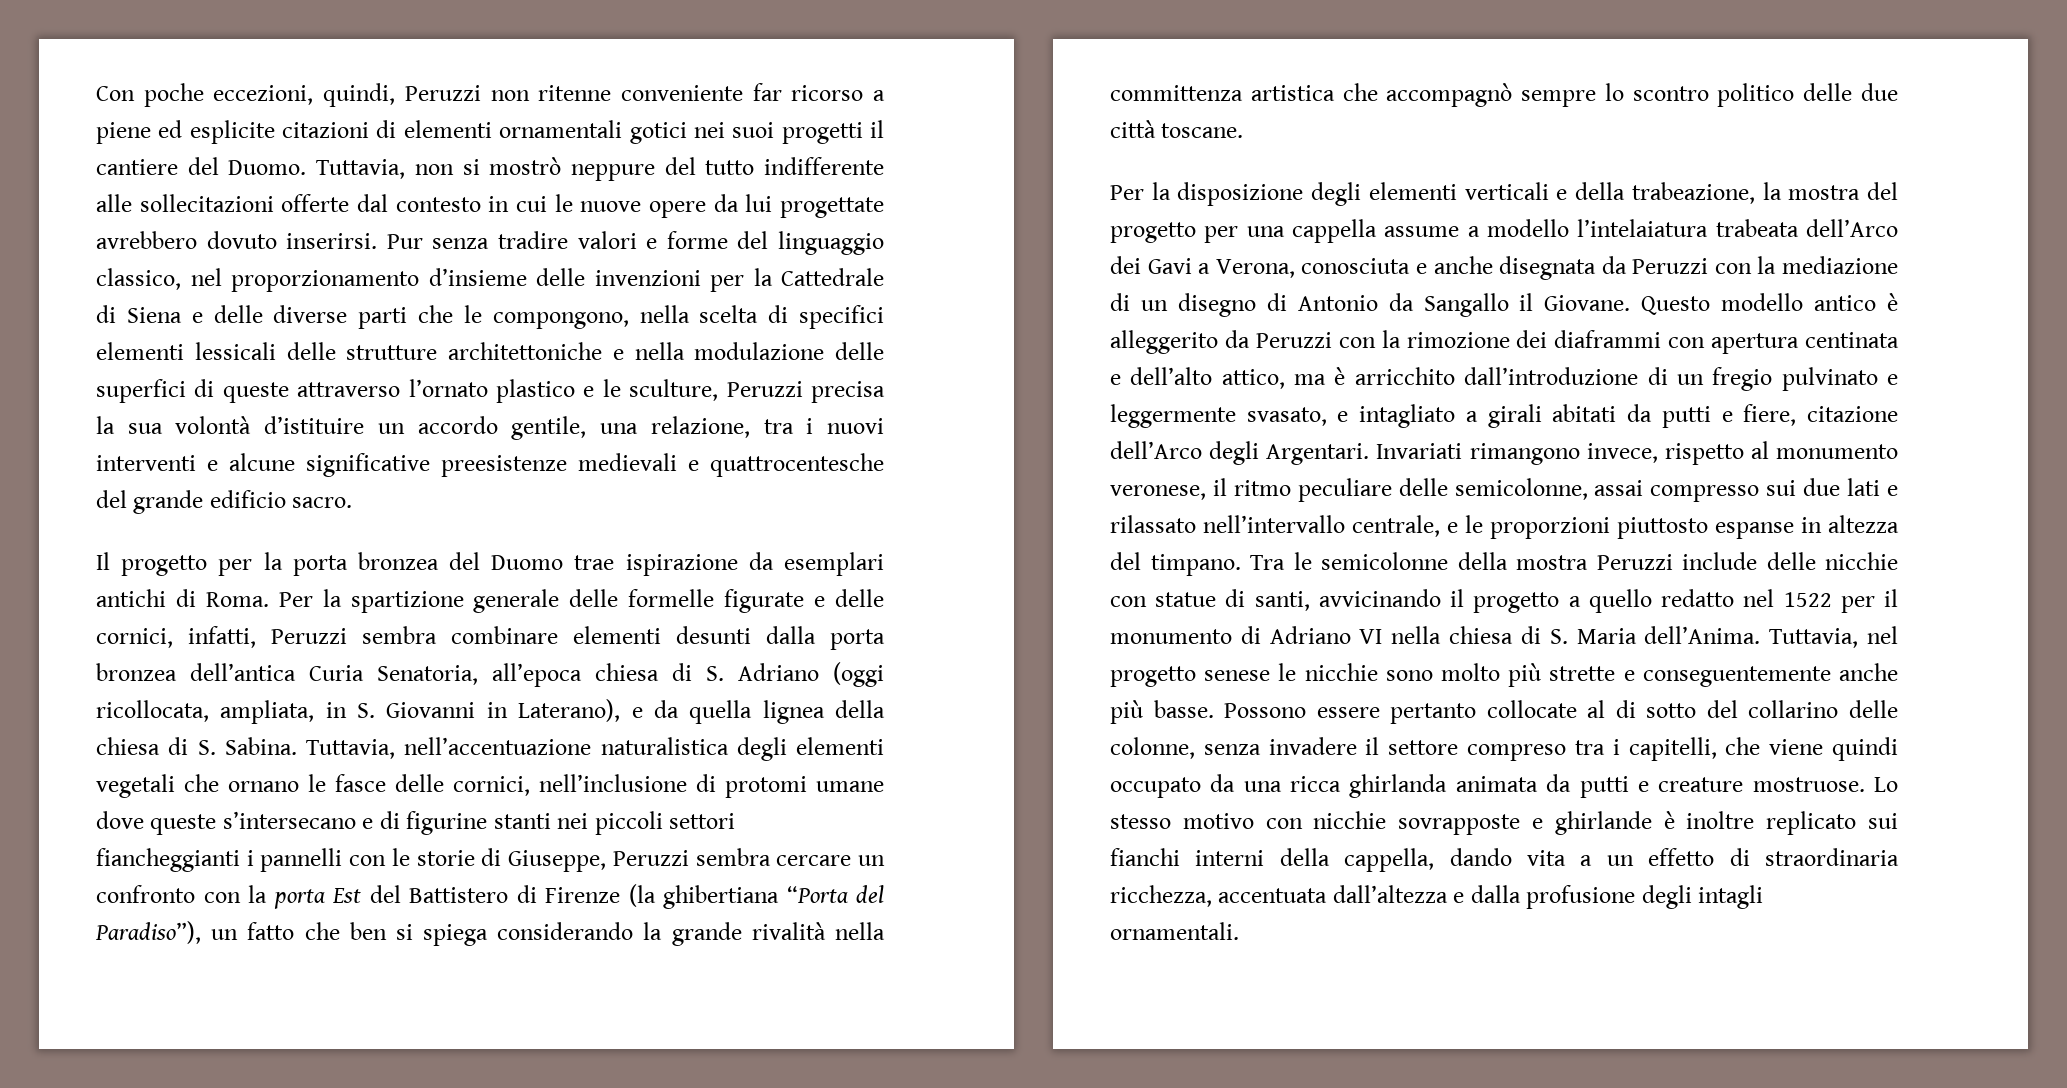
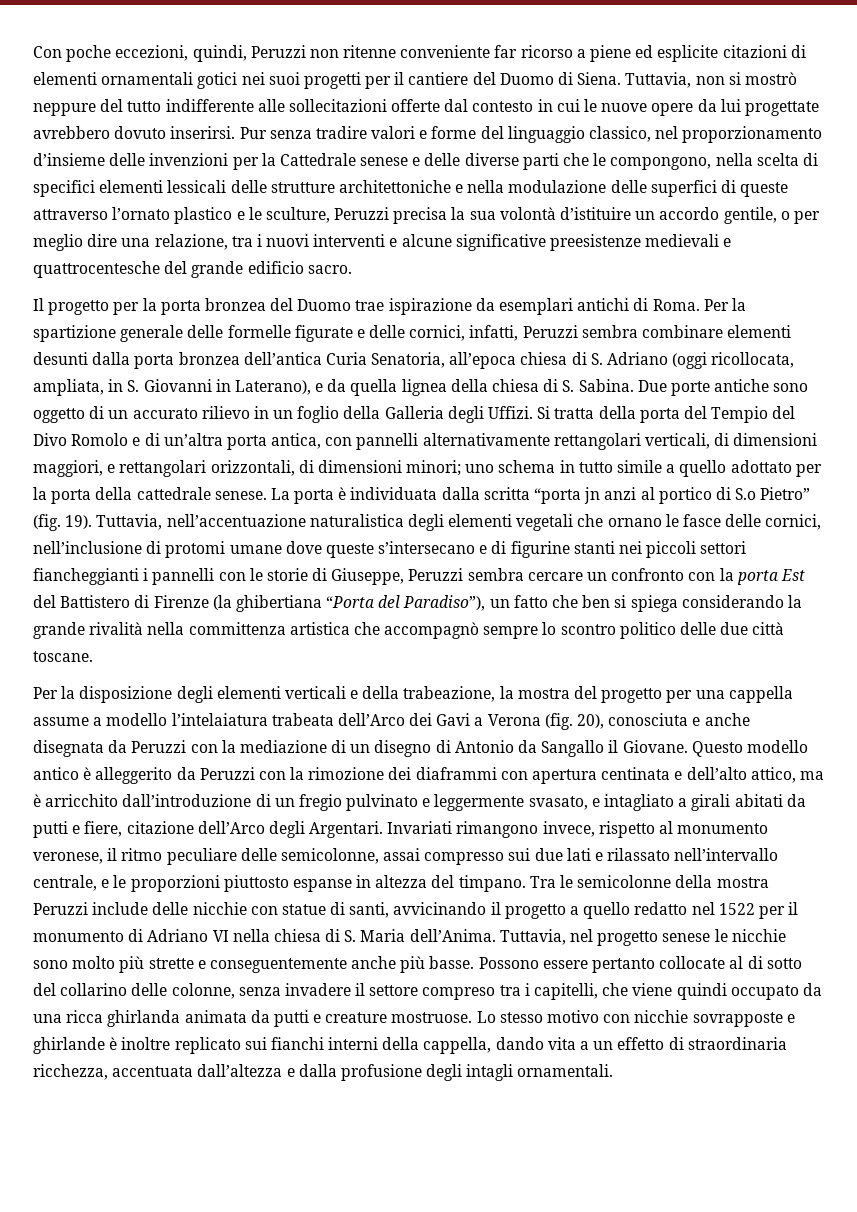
- Con poche eccezioni, quindi, Peruzzi non ritenne conveniente far ricorso a piene ed esplicite citazioni di elementi ornamentali gotici nei suoi progetti il cantiere del Duomo.
+ Con poche eccezioni, quindi, Peruzzi non ritenne conveniente far ricorso a piene ed esplicite citazioni di elementi ornamentali gotici nei suoi progetti per il cantiere del Duomo di Siena.
- Pur senza tradire valori e forme del linguaggio classico, nel proporzionamento d’insieme delle invenzioni per la Cattedrale di Siena e delle diverse parti che le compongono, nella scelta di specifici elementi lessicali delle strutture architettoniche e nella modulazione delle superfici di queste attraverso l’ornato plastico e le sculture, Peruzzi precisa la sua volontà d’istituire un accordo gentile, una relazione, tra i nuovi interventi e alcune significative preesistenze medievali e quattrocentesche del grande edificio sacro.
+ Pur senza tradire valori e forme del linguaggio classico, nel proporzionamento d’insieme delle invenzioni per la Cattedrale senese e delle diverse parti che le compongono, nella scelta di specifici elementi lessicali delle strutture architettoniche e nella modulazione delle superfici di queste attraverso l’ornato plastico e le sculture, Peruzzi precisa la sua volontà d’istituire un accordo gentile, o per meglio dire una relazione, tra i nuovi interventi e alcune significative preesistenze medievali e quattrocentesche del grande edificio sacro.
+ Due porte antiche sono oggetto di un accurato rilievo in un foglio della Galleria degli Uffizi. Si tratta della porta del Tempio del Divo Romolo e di un’altra porta antica, con pannelli alternativamente rettangolari verticali, di dimensioni maggiori, e rettangolari orizzontali, di dimensioni minori; uno schema in tutto simile a quello adottato per la porta della cattedrale senese. La porta è individuata dalla scritta “porta jn anzi al portico di S.o Pietro” (fig. 19).
- Per la disposizione degli elementi verticali e della trabeazione, la mostra del progetto per una cappella assume a modello l’intelaiatura trabeata dell’Arco dei Gavi a Verona, conosciuta e anche disegnata da Peruzzi con la mediazione di un disegno di Antonio da Sangallo il Giovane.
+ Per la disposizione degli elementi verticali e della trabeazione, la mostra del progetto per una cappella assume a modello l’intelaiatura trabeata dell’Arco dei Gavi a Verona (fig. 20), conosciuta e anche disegnata da Peruzzi con la mediazione di un disegno di Antonio da Sangallo il Giovane.

